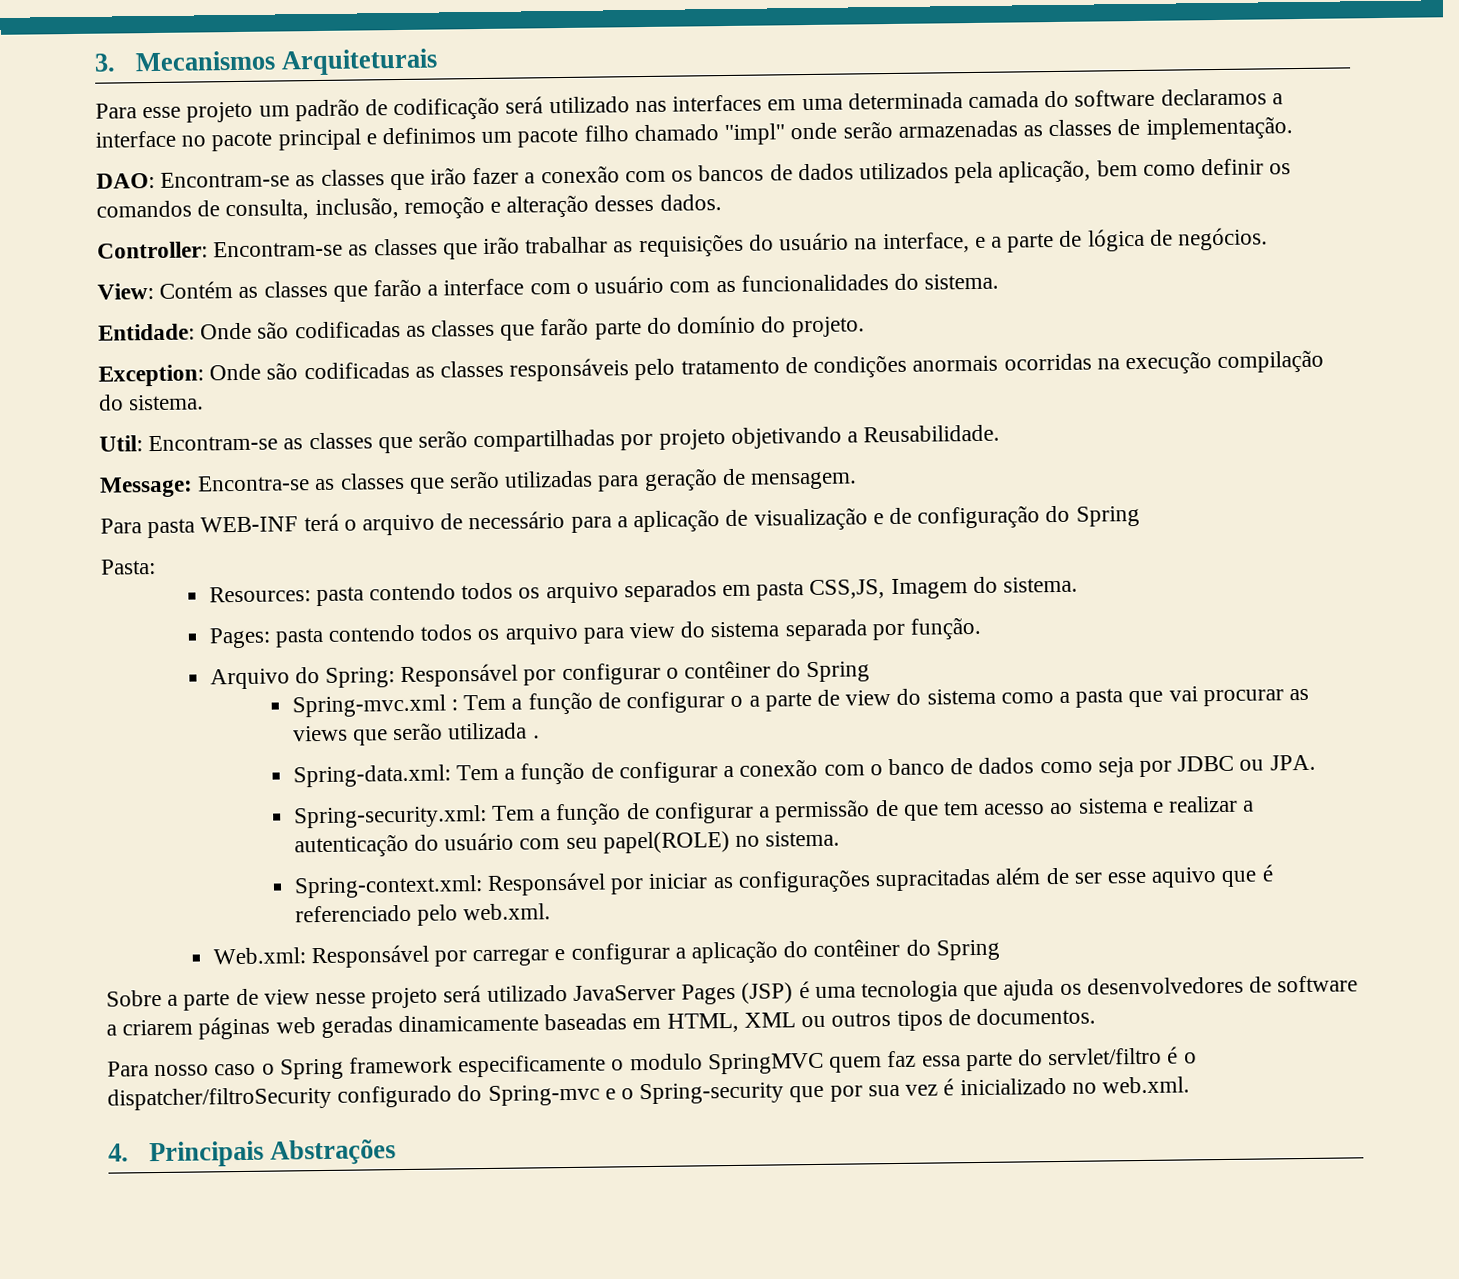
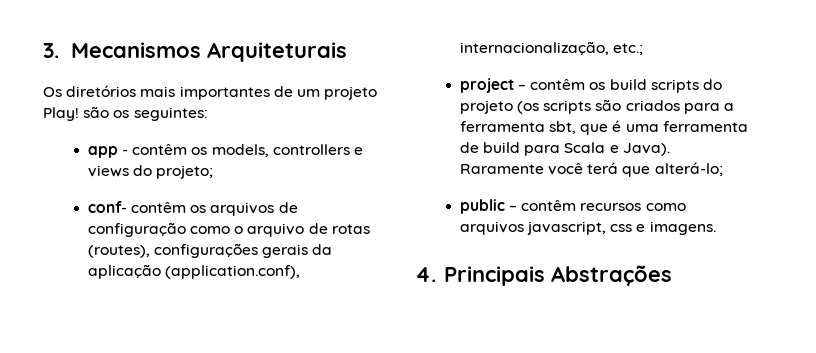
- Para esse projeto um padrão de codificação será utilizado nas interfaces em uma determinada camada do software declaramos a interface no pacote principal e definimos um pacote filho chamado "impl" onde serão armazenadas as classes de implementação.
- DAO: Encontram-se as classes que irão fazer a conexão com os bancos de dados utilizados pela aplicação, bem como definir os comandos de consulta, inclusão, remoção e alteração desses dados.
- Controller: Encontram-se as classes que irão trabalhar as requisições do usuário na interface, e a parte de lógica de negócios.
- View: Contém as classes que farão a interface com o usuário com as funcionalidades do sistema.
- Entidade: Onde são codificadas as classes que farão parte do domínio do projeto.
- Exception: Onde são codificadas as classes responsáveis pelo tratamento de condições anormais ocorridas na execução compilação do sistema.
- Util: Encontram-se as classes que serão compartilhadas por projeto objetivando a Reusabilidade.
- Message: Encontra-se as classes que serão utilizadas para geração de mensagem.
- Para pasta WEB-INF terá o arquivo de necessário para a aplicação de visualização e de configuração do Spring
- Pasta:
- Resources: pasta contendo todos os arquivo separados em pasta CSS,JS, Imagem do sistema.
- Pages: pasta contendo todos os arquivo para view do sistema separada por função.
- Arquivo do Spring: Responsável por configurar o contêiner do Spring
- Spring-mvc.xml : Tem a função de configurar o a parte de view do sistema como a pasta que vai procurar as views que serão utilizada .
- Spring-data.xml: Tem a função de configurar a conexão com o banco de dados como seja por JDBC ou JPA.
- Spring-security.xml: Tem a função de configurar a permissão de que tem acesso ao sistema e realizar a autenticação do usuário com seu papel(ROLE) no sistema.
- Spring-context.xml: Responsável por iniciar as configurações supracitadas além de ser esse aquivo que é referenciado pelo web.xml.
- Web.xml: Responsável por carregar e configurar a aplicação do contêiner do Spring
- Sobre a parte de view nesse projeto será utilizado JavaServer Pages (JSP) é uma tecnologia que ajuda os desenvolvedores de software a criarem páginas web geradas dinamicamente baseadas em HTML, XML ou outros tipos de documentos.
- Para nosso caso o Spring framework especificamente o modulo SpringMVC quem faz essa parte do servlet/filtro é o dispatcher/filtroSecurity configurado do Spring-mvc e o Spring-security que por sua vez é inicializado no web.xml.
+ Os diretórios mais importantes de um projeto Play! são os seguintes:
+ app - contêm os models, controllers e views do projeto;
+ conf- contêm os arquivos de configuração como o arquivo de rotas (routes), configurações gerais da aplicação (application.conf), internacionalização, etc.;
+ project – contêm os build scripts do projeto (os scripts são criados para a ferramenta sbt, que é uma ferramenta de build para Scala e Java). Raramente você terá que alterá-lo;
+ public – contêm recursos como arquivos javascript, css e imagens.

